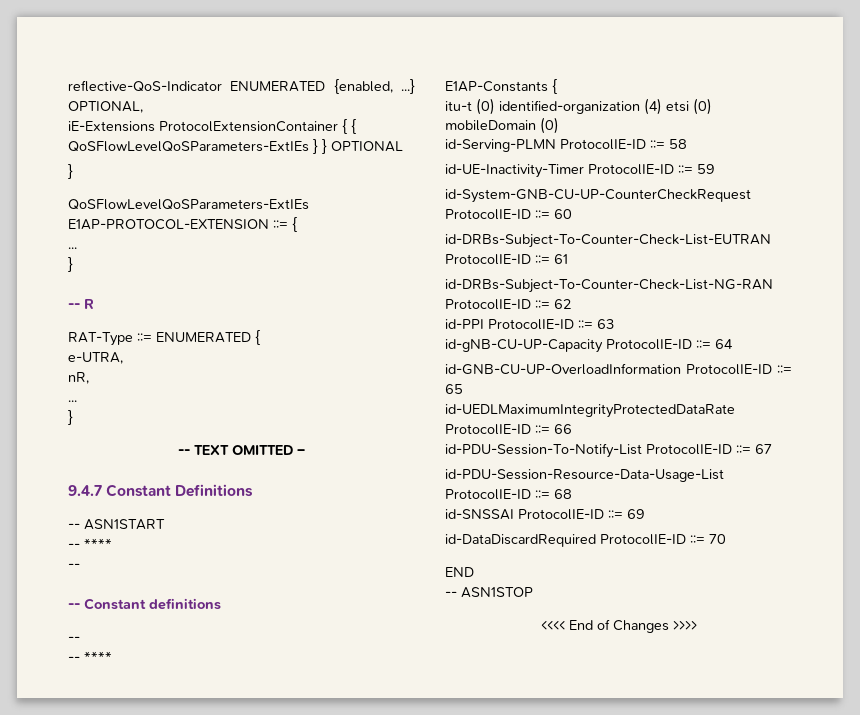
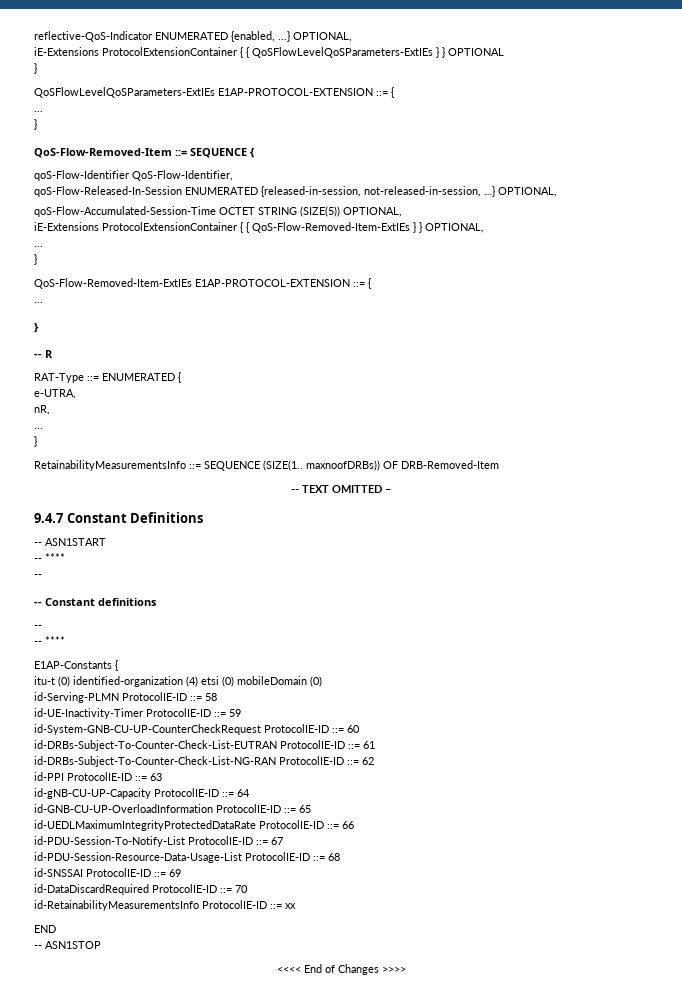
+ QoS-Flow-Removed-Item ::= SEQUENCE {
+ qoS-Flow-Identifier QoS-Flow-Identifier,
+ qoS-Flow-Released-In-Session ENUMERATED {released-in-session, not-released-in-session, …} OPTIONAL,
+ qoS-Flow-Accumulated-Session-Time OCTET STRING (SIZE(5)) OPTIONAL,
+ iE-Extensions ProtocolExtensionContainer { { QoS-Flow-Removed-Item-ExtIEs } } OPTIONAL,
+ ...
+ }
+ QoS-Flow-Removed-Item-ExtIEs E1AP-PROTOCOL-EXTENSION ::= {
+ ...
+ }
+ RetainabilityMeasurementsInfo ::= SEQUENCE (SIZE(1.. maxnoofDRBs)) OF DRB-Removed-Item
+ id-RetainabilityMeasurementsInfo ProtocolIE-ID ::= xx

